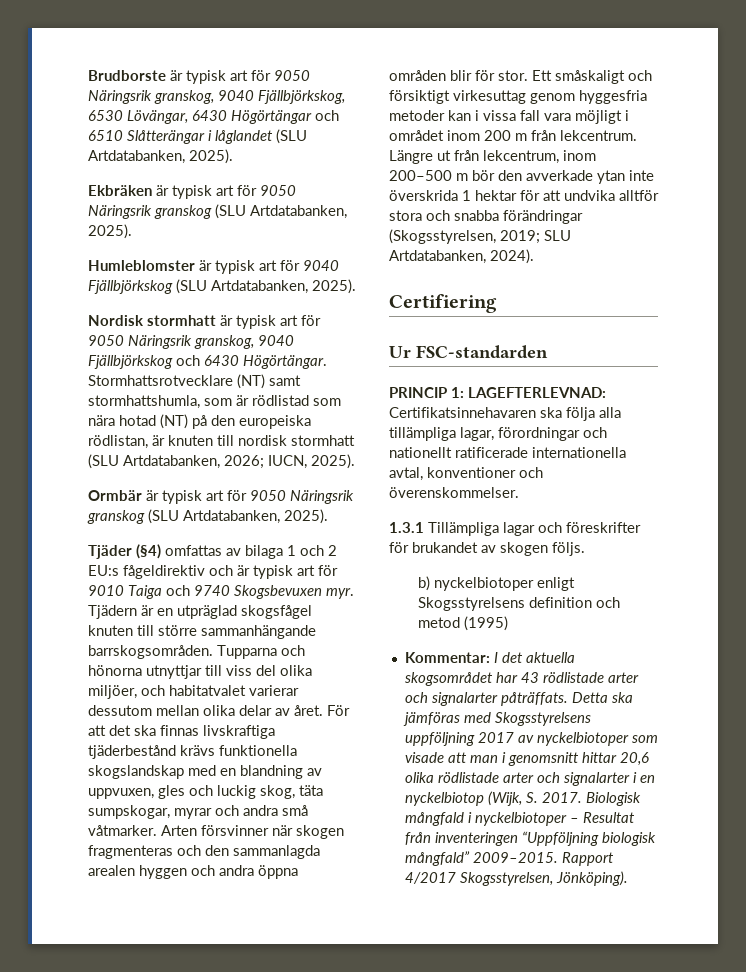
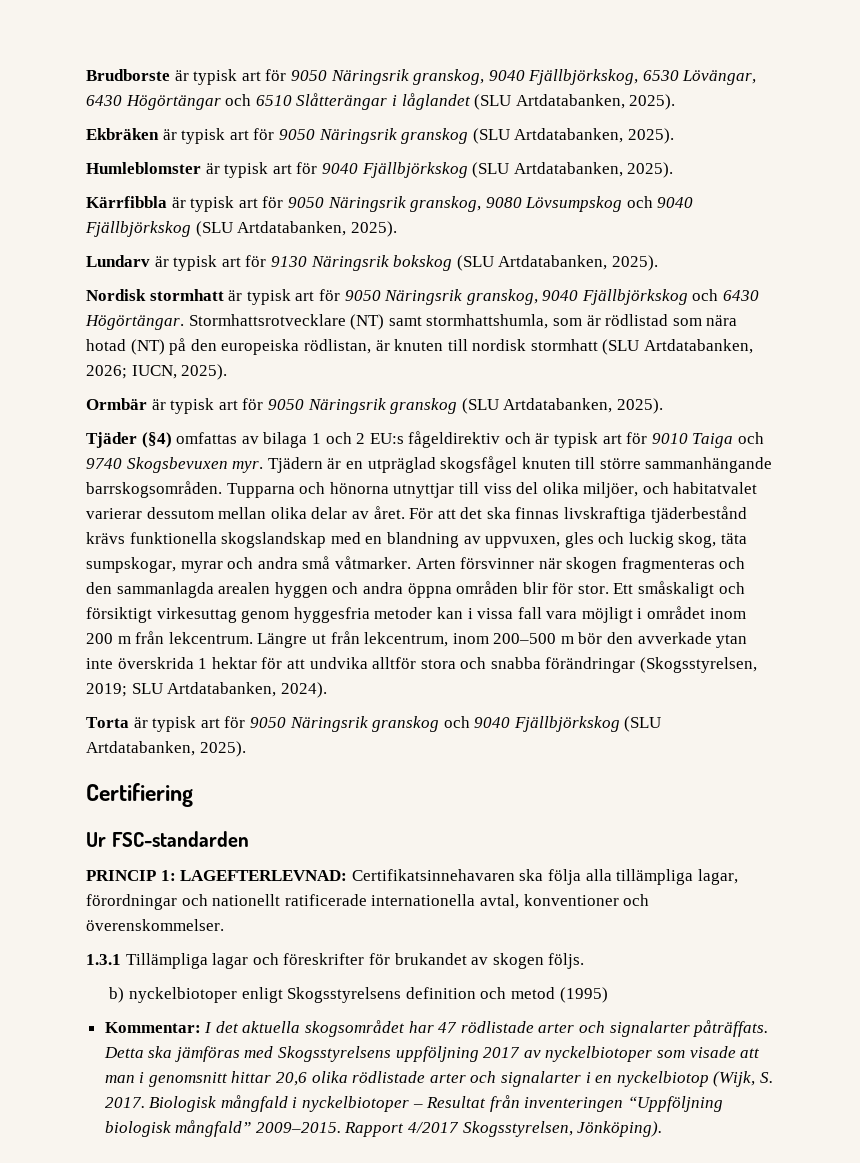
+ Kärrfibbla är typisk art för 9050 Näringsrik granskog, 9080 Lövsumpskog och 9040 Fjällbjörkskog (SLU Artdatabanken, 2025).
+ Lundarv är typisk art för 9130 Näringsrik bokskog (SLU Artdatabanken, 2025).
+ Torta är typisk art för 9050 Näringsrik granskog och 9040 Fjällbjörkskog (SLU Artdatabanken, 2025).
- Kommentar: I det aktuella skogsområdet har 43 rödlistade arter och signalarter påträffats.
+ Kommentar: I det aktuella skogsområdet har 47 rödlistade arter och signalarter påträffats.

